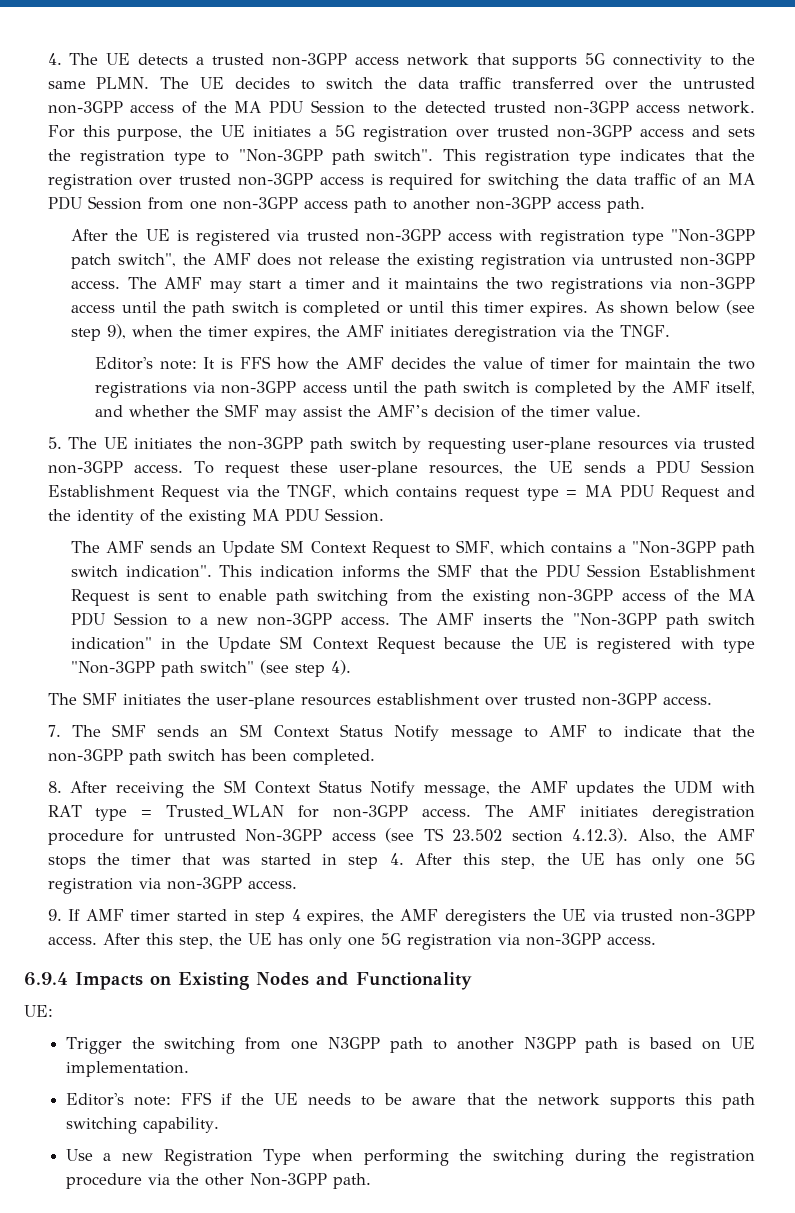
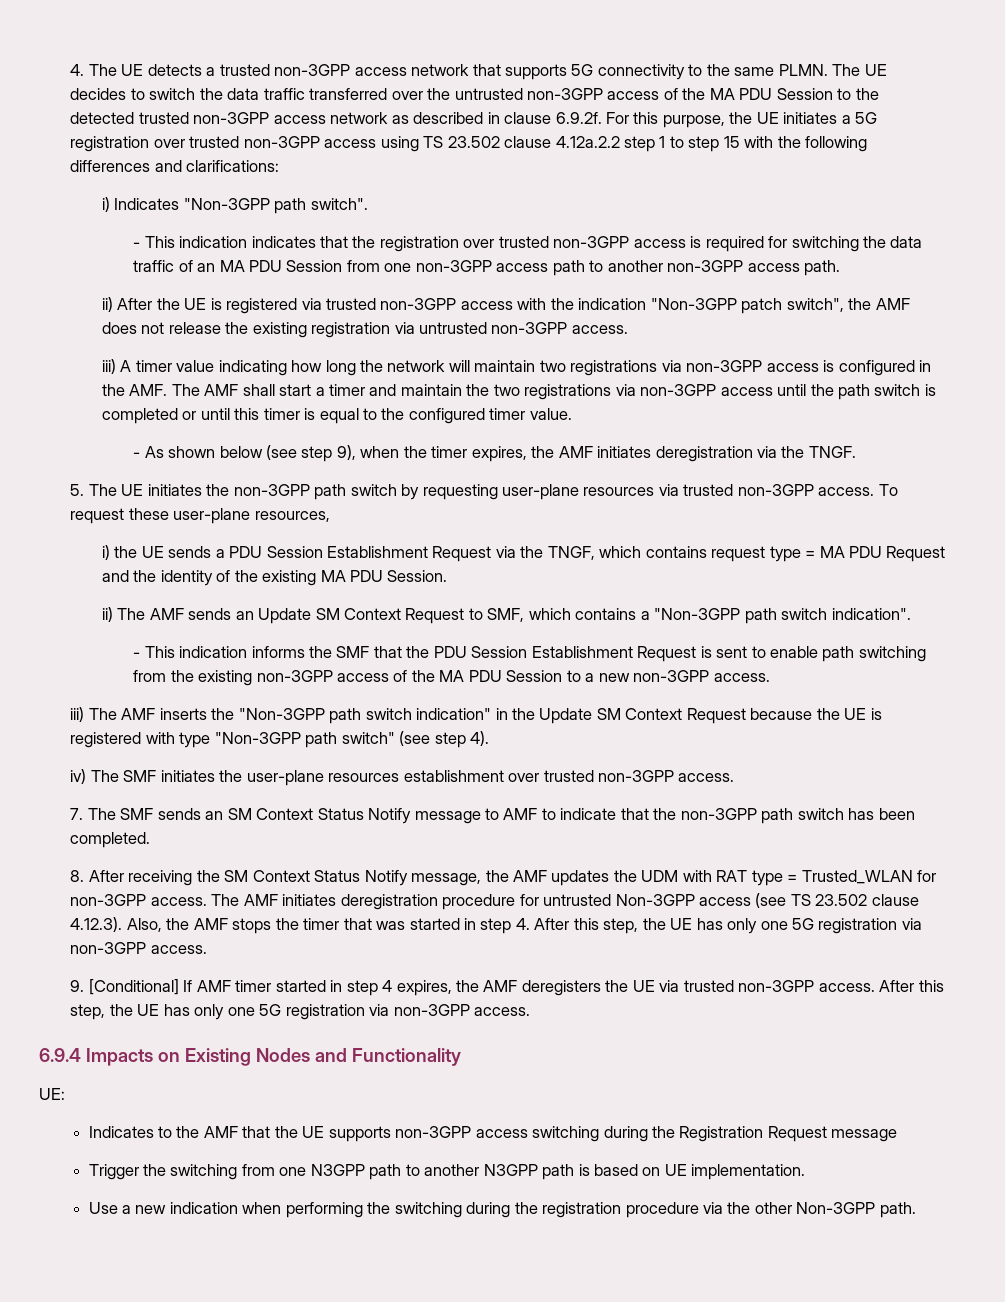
- The UE decides to switch the data traffic transferred over the untrusted non-3GPP access of the MA PDU Session to the detected trusted non-3GPP access network. For this purpose, the UE initiates a 5G registration over trusted non-3GPP access and sets the registration type to "Non-3GPP path switch". This registration type indicates that the registration over trusted non-3GPP access is required for switching the data traffic of an MA PDU Session from one non-3GPP access path to another non-3GPP access path.
+ The UE decides to switch the data traffic transferred over the untrusted non-3GPP access of the MA PDU Session to the detected trusted non-3GPP access network as described in clause 6.9.2f. For this purpose, the UE initiates a 5G registration over trusted non-3GPP access using TS 23.502 clause 4.12a.2.2 step 1 to step 15 with the following differences and clarifications:
+ i) Indicates "Non-3GPP path switch".
+ - This indication indicates that the registration over trusted non-3GPP access is required for switching the data traffic of an MA PDU Session from one non-3GPP access path to another non-3GPP access path.
- After the UE is registered via trusted non-3GPP access with registration type "Non-3GPP patch switch", the AMF does not release the existing registration via untrusted non-3GPP access. The AMF may start a timer and it maintains the two registrations via non-3GPP access until the path switch is completed or until this timer expires. As shown below (see step 9), when the timer expires, the AMF initiates deregistration via the TNGF.
+ ii) After the UE is registered via trusted non-3GPP access with the indication "Non-3GPP patch switch", the AMF does not release the existing registration via untrusted non-3GPP access.
+ iii) A timer value indicating how long the network will maintain two registrations via non-3GPP access is configured in the AMF. The AMF shall start a timer and maintain the two registrations via non-3GPP access until the path switch is completed or until this timer is equal to the configured timer value.
+ - As shown below (see step 9), when the timer expires, the AMF initiates deregistration via the TNGF.
- Editor's note: It is FFS how the AMF decides the value of timer for maintain the two registrations via non-3GPP access until the path switch is completed by the AMF itself, and whether the SMF may assist the AMF’s decision of the timer value.
- To request these user-plane resources, the UE sends a PDU Session Establishment Request via the TNGF, which contains request type = MA PDU Request and the identity of the existing MA PDU Session.
+ To request these user-plane resources,
+ i) the UE sends a PDU Session Establishment Request via the TNGF, which contains request type = MA PDU Request and the identity of the existing MA PDU Session.
- The AMF sends an Update SM Context Request to SMF, which contains a "Non-3GPP path switch indication". This indication informs the SMF that the PDU Session Establishment Request is sent to enable path switching from the existing non-3GPP access of the MA PDU Session to a new non-3GPP access. The AMF inserts the "Non-3GPP path switch indication" in the Update SM Context Request because the UE is registered with type "Non-3GPP path switch" (see step 4).
+ ii) The AMF sends an Update SM Context Request to SMF, which contains a "Non-3GPP path switch indication".
+ - This indication informs the SMF that the PDU Session Establishment Request is sent to enable path switching from the existing non-3GPP access of the MA PDU Session to a new non-3GPP access.
+ iii) The AMF inserts the "Non-3GPP path switch indication" in the Update SM Context Request because the UE is registered with type "Non-3GPP path switch" (see step 4).
- The SMF initiates the user-plane resources establishment over trusted non-3GPP access.
+ iv) The SMF initiates the user-plane resources establishment over trusted non-3GPP access.
- The AMF initiates deregistration procedure for untrusted Non-3GPP access (see TS 23.502 section 4.12.3). Also, the AMF stops the timer that was started in step 4. After this step, the UE has only one 5G registration via non-3GPP access.
+ The AMF initiates deregistration procedure for untrusted Non-3GPP access (see TS 23.502 clause 4.12.3). Also, the AMF stops the timer that was started in step 4. After this step, the UE has only one 5G registration via non-3GPP access.
- 9. If AMF timer started in step 4 expires, the AMF deregisters the UE via trusted non-3GPP access.
+ 9. [Conditional] If AMF timer started in step 4 expires, the AMF deregisters the UE via trusted non-3GPP access.
+ Indicates to the AMF that the UE supports non-3GPP access switching during the Registration Request message
- Editor's note: FFS if the UE needs to be aware that the network supports this path switching capability.
- Use a new Registration Type when performing the switching during the registration procedure via the other Non-3GPP path.
+ Use a new indication when performing the switching during the registration procedure via the other Non-3GPP path.

